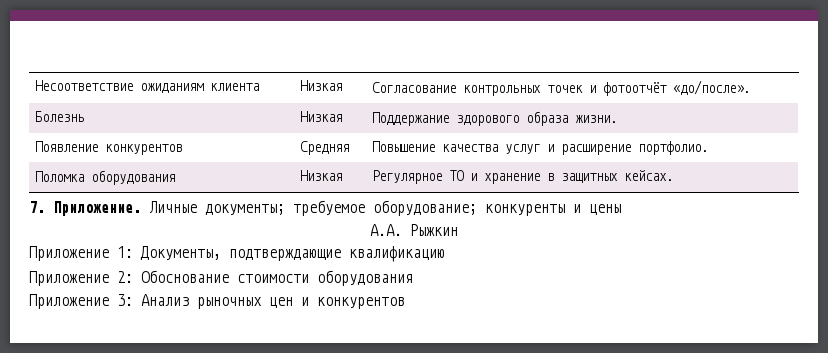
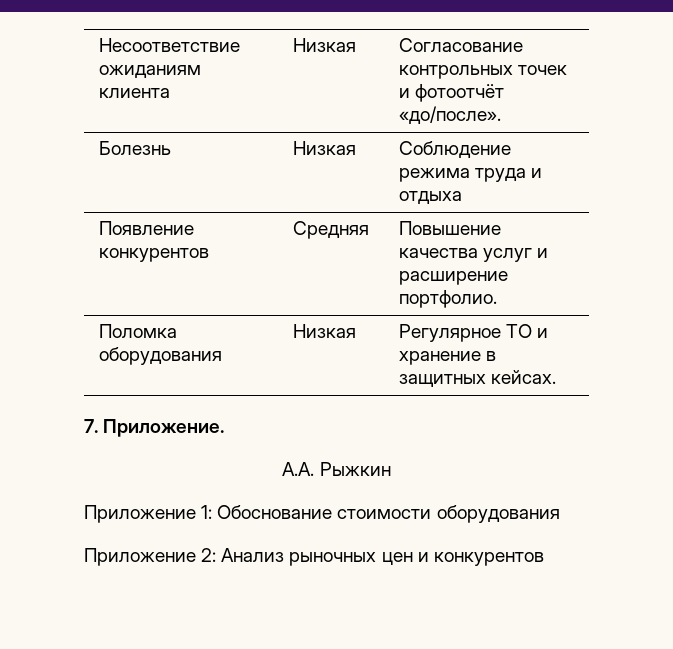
- Болезнь | Низкая | Поддержание здорового образа жизни.
+ Болезнь | Низкая | Соблюдение режима труда и отдыха
- Личные документы; требуемое оборудование; конкуренты и цены
- Приложение 1: Документы, подтверждающие квалификацию
- Приложение 2: Обоснование стоимости оборудования
+ Приложение 1: Обоснование стоимости оборудования
- Приложение 3: Анализ рыночных цен и конкурентов
+ Приложение 2: Анализ рыночных цен и конкурентов

